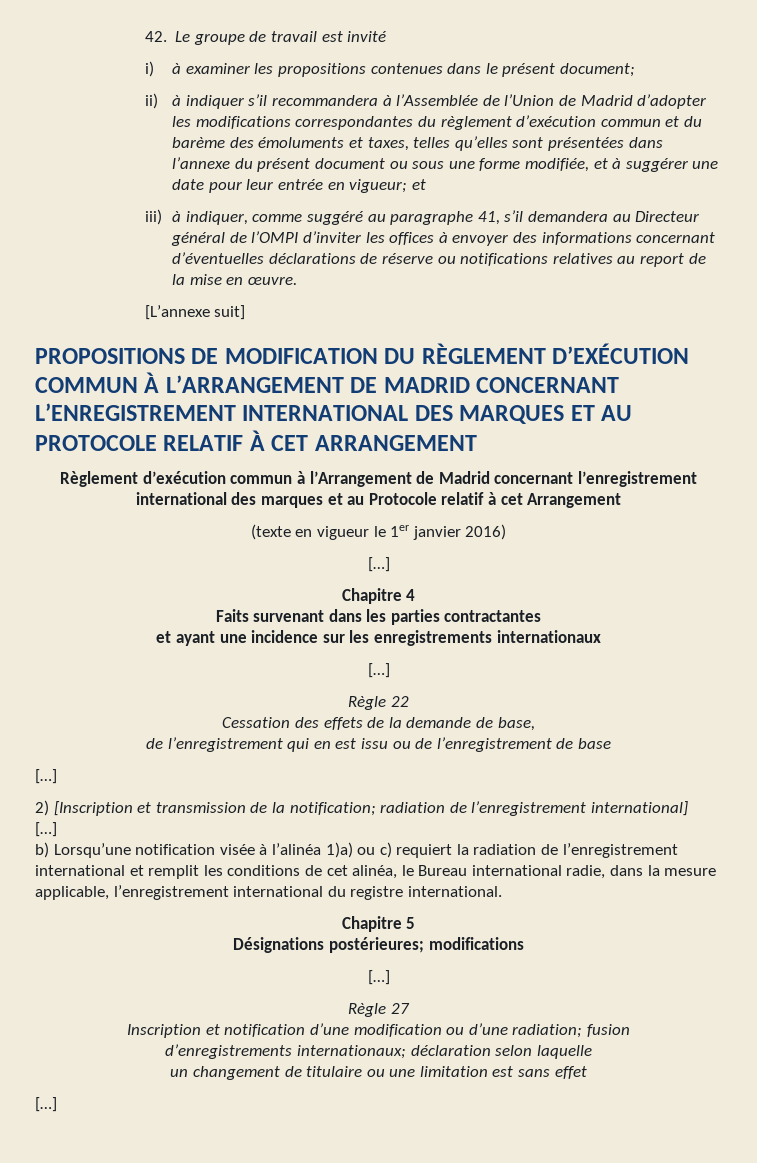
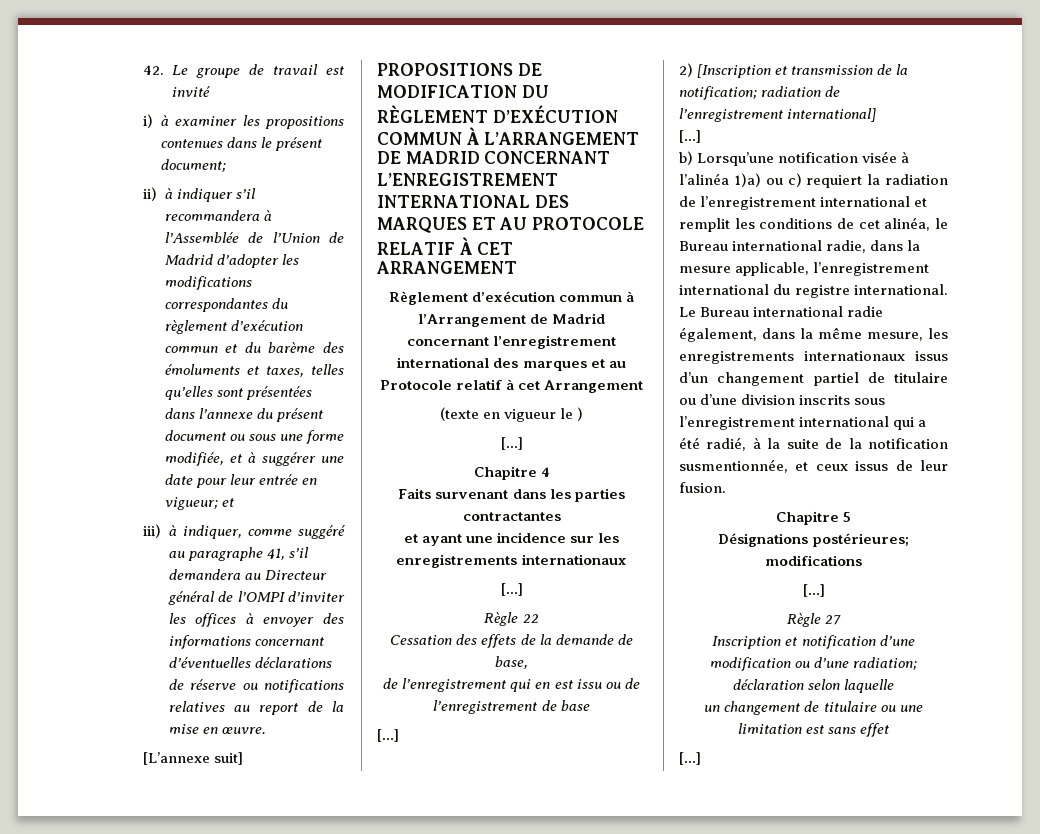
- (texte en vigueur le 1er janvier 2016)
+ (texte en vigueur le )
+ Le Bureau international radie également, dans la même mesure, les enregistrements internationaux issus d’un changement partiel de titulaire ou d’une division inscrits sous l’enregistrement international qui a été radié, à la suite de la notification susmentionnée, et ceux issus de leur fusion.
- Inscription et notification d’une modification ou d’une radiation; fusion
- d’enregistrements internationaux; déclaration selon laquelle
+ Inscription et notification d’une modification ou d’une radiation; déclaration selon laquelle

